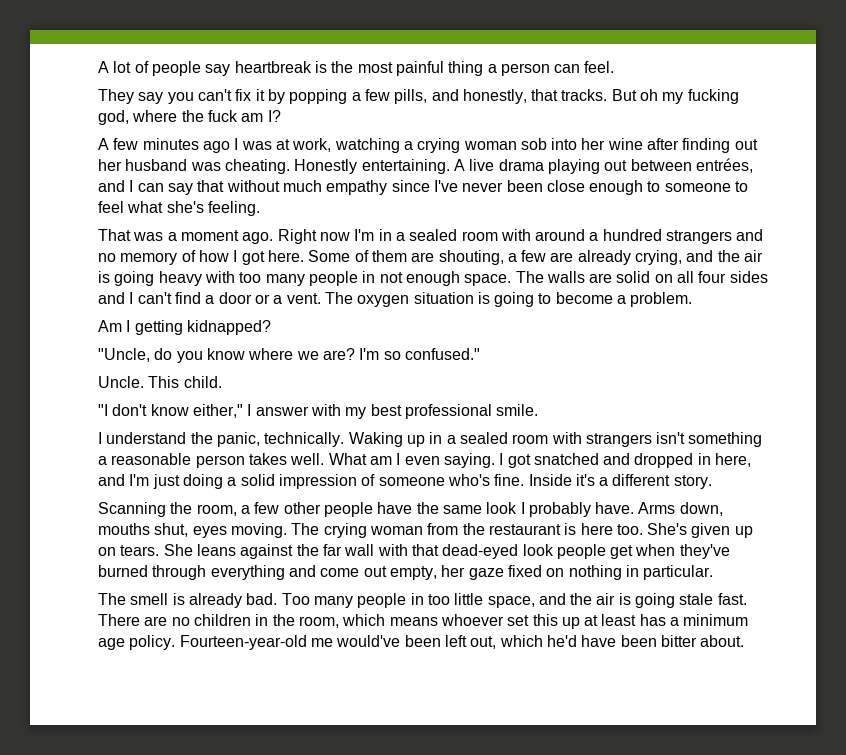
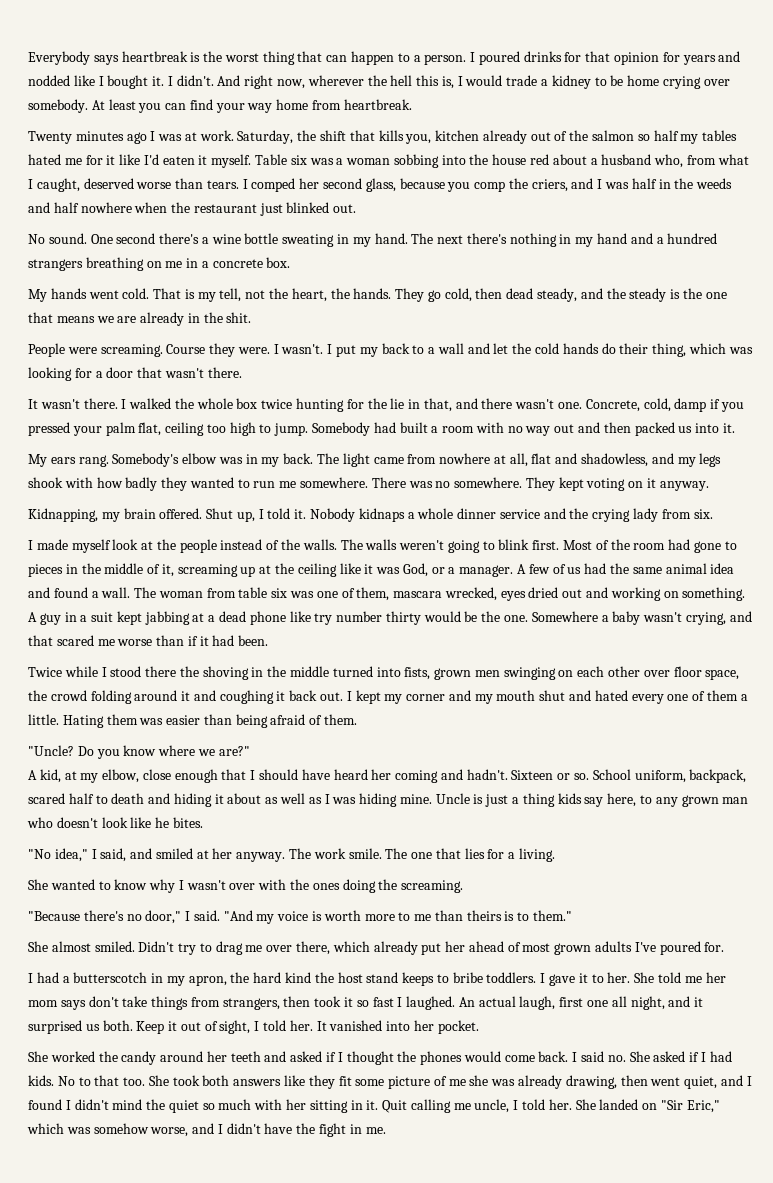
- A lot of people say heartbreak is the most painful thing a person can feel.
- They say you can't fix it by popping a few pills, and honestly, that tracks. But oh my fucking god, where the fuck am I?
- A few minutes ago I was at work, watching a crying woman sob into her wine after finding out her husband was cheating. Honestly entertaining. A live drama playing out between entrées, and I can say that without much empathy since I've never been close enough to someone to feel what she's feeling.
- That was a moment ago. Right now I'm in a sealed room with around a hundred strangers and no memory of how I got here. Some of them are shouting, a few are already crying, and the air is going heavy with too many people in not enough space. The walls are solid on all four sides and I can't find a door or a vent. The oxygen situation is going to become a problem.
- Am I getting kidnapped?
- "Uncle, do you know where we are? I'm so confused."
- Uncle. This child.
- "I don't know either," I answer with my best professional smile.
- I understand the panic, technically. Waking up in a sealed room with strangers isn't something a reasonable person takes well. What am I even saying. I got snatched and dropped in here, and I'm just doing a solid impression of someone who's fine. Inside it's a different story.
- Scanning the room, a few other people have the same look I probably have. Arms down, mouths shut, eyes moving. The crying woman from the restaurant is here too. She's given up on tears. She leans against the far wall with that dead-eyed look people get when they've burned through everything and come out empty, her gaze fixed on nothing in particular.
- The smell is already bad. Too many people in too little space, and the air is going stale fast. There are no children in the room, which means whoever set this up at least has a minimum age policy. Fourteen-year-old me would've been left out, which he'd have been bitter about.
+ Everybody says heartbreak is the worst thing that can happen to a person. I poured drinks for that opinion for years and nodded like I bought it. I didn't. And right now, wherever the hell this is, I would trade a kidney to be home crying over somebody. At least you can find your way home from heartbreak.
+ Twenty minutes ago I was at work. Saturday, the shift that kills you, kitchen already out of the salmon so half my tables hated me for it like I'd eaten it myself. Table six was a woman sobbing into the house red about a husband who, from what I caught, deserved worse than tears. I comped her second glass, because you comp the criers, and I was half in the weeds and half nowhere when the restaurant just blinked out.
+ No sound. One second there's a wine bottle sweating in my hand. The next there's nothing in my hand and a hundred strangers breathing on me in a concrete box.
+ My hands went cold. That is my tell, not the heart, the hands. They go cold, then dead steady, and the steady is the one that means we are already in the shit.
+ People were screaming. Course they were. I wasn't. I put my back to a wall and let the cold hands do their thing, which was looking for a door that wasn't there.
+ It wasn't there. I walked the whole box twice hunting for the lie in that, and there wasn't one. Concrete, cold, damp if you pressed your palm flat, ceiling too high to jump. Somebody had built a room with no way out and then packed us into it.
+ My ears rang. Somebody's elbow was in my back. The light came from nowhere at all, flat and shadowless, and my legs shook with how badly they wanted to run me somewhere. There was no somewhere. They kept voting on it anyway.
+ Kidnapping, my brain offered. Shut up, I told it. Nobody kidnaps a whole dinner service and the crying lady from six.
+ I made myself look at the people instead of the walls. The walls weren't going to blink first. Most of the room had gone to pieces in the middle of it, screaming up at the ceiling like it was God, or a manager. A few of us had the same animal idea and found a wall. The woman from table six was one of them, mascara wrecked, eyes dried out and working on something. A guy in a suit kept jabbing at a dead phone like try number thirty would be the one. Somewhere a baby wasn't crying, and that scared me worse than if it had been.
+ Twice while I stood there the shoving in the middle turned into fists, grown men swinging on each other over floor space, the crowd folding around it and coughing it back out. I kept my corner and my mouth shut and hated every one of them a little. Hating them was easier than being afraid of them.
+ "Uncle? Do you know where we are?"
+ A kid, at my elbow, close enough that I should have heard her coming and hadn't. Sixteen or so. School uniform, backpack, scared half to death and hiding it about as well as I was hiding mine. Uncle is just a thing kids say here, to any grown man who doesn't look like he bites.
+ "No idea," I said, and smiled at her anyway. The work smile. The one that lies for a living.
+ She wanted to know why I wasn't over with the ones doing the screaming.
+ "Because there's no door," I said. "And my voice is worth more to me than theirs is to them."
+ She almost smiled. Didn't try to drag me over there, which already put her ahead of most grown adults I've poured for.
+ I had a butterscotch in my apron, the hard kind the host stand keeps to bribe toddlers. I gave it to her. She told me her mom says don't take things from strangers, then took it so fast I laughed. An actual laugh, first one all night, and it surprised us both. Keep it out of sight, I told her. It vanished into her pocket.
+ She worked the candy around her teeth and asked if I thought the phones would come back. I said no. She asked if I had kids. No to that too. She took both answers like they fit some picture of me she was already drawing, then went quiet, and I found I didn't mind the quiet so much with her sitting in it. Quit calling me uncle, I told her. She landed on "Sir Eric," which was somehow worse, and I didn't have the fight in me.

